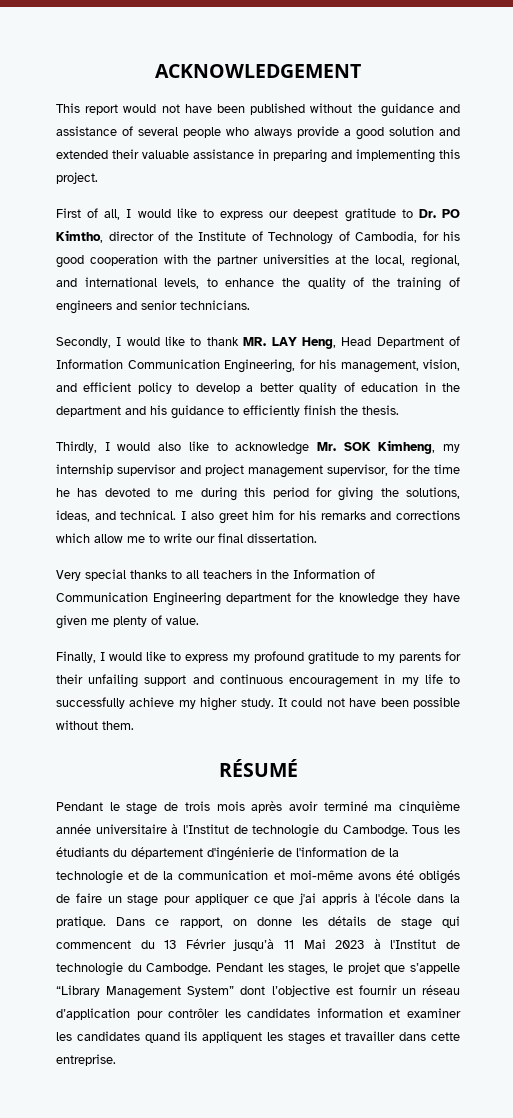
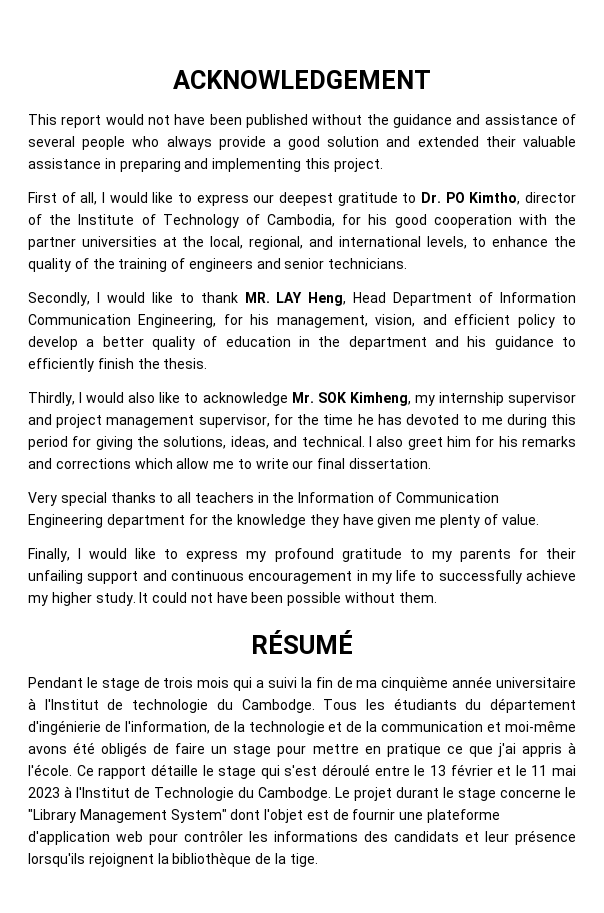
- Pendant le stage de trois mois après avoir terminé ma cinquième année universitaire à l'Institut de technologie du Cambodge.
+ Pendant le stage de trois mois qui a suivi la fin de ma cinquième année universitaire à l'Institut de technologie du Cambodge.
- Tous les étudiants du département d'ingénierie de l'information de la technologie et de la communication et moi-même avons été obligés de faire un stage pour appliquer ce que j'ai appris à l'école dans la pratique. Dans ce rapport, on donne les détails de stage qui commencent du 13 Février jusqu’à 11 Mai 2023 à l'Institut de technologie du Cambodge. Pendant les stages, le projet que s’appelle “Library Management System” dont l’objective est fournir un réseau d’application pour contrôler les candidates information et examiner les candidates quand ils appliquent les stages et travailler dans cette entreprise.
+ Tous les étudiants du département d'ingénierie de l'information, de la technologie et de la communication et moi-même avons été obligés de faire un stage pour mettre en pratique ce que j'ai appris à l'école. Ce rapport détaille le stage qui s'est déroulé entre le 13 février et le 11 mai 2023 à l'Institut de Technologie du Cambodge. Le projet durant le stage concerne le "Library Management System" dont l'objet est de fournir une plateforme d'application web pour contrôler les informations des candidats et leur présence lorsqu'ils rejoignent la bibliothèque de la tige.

